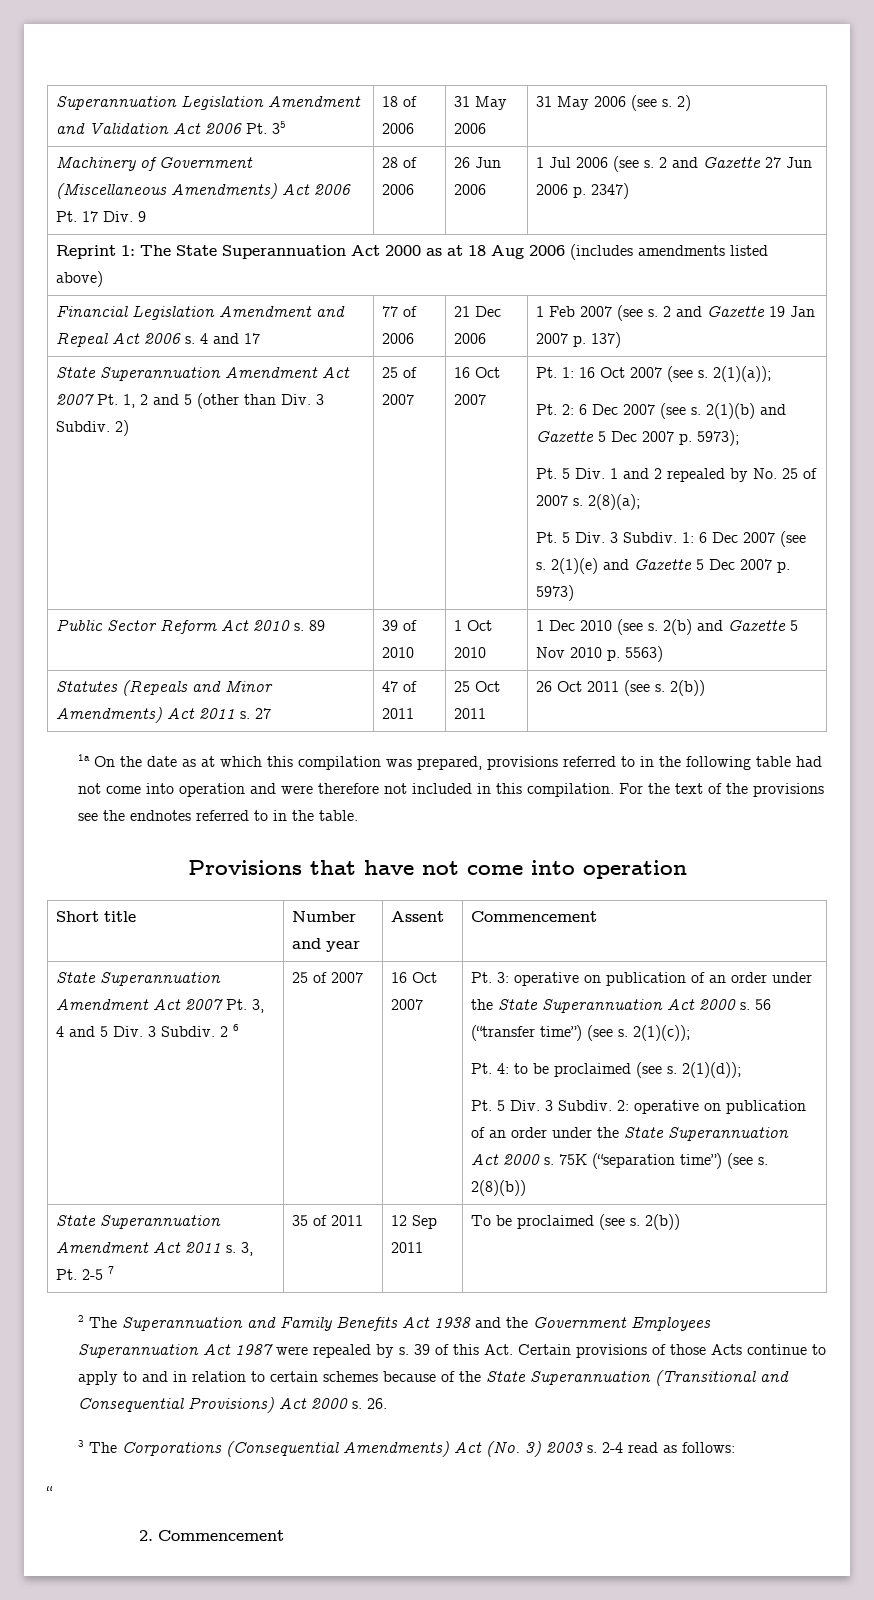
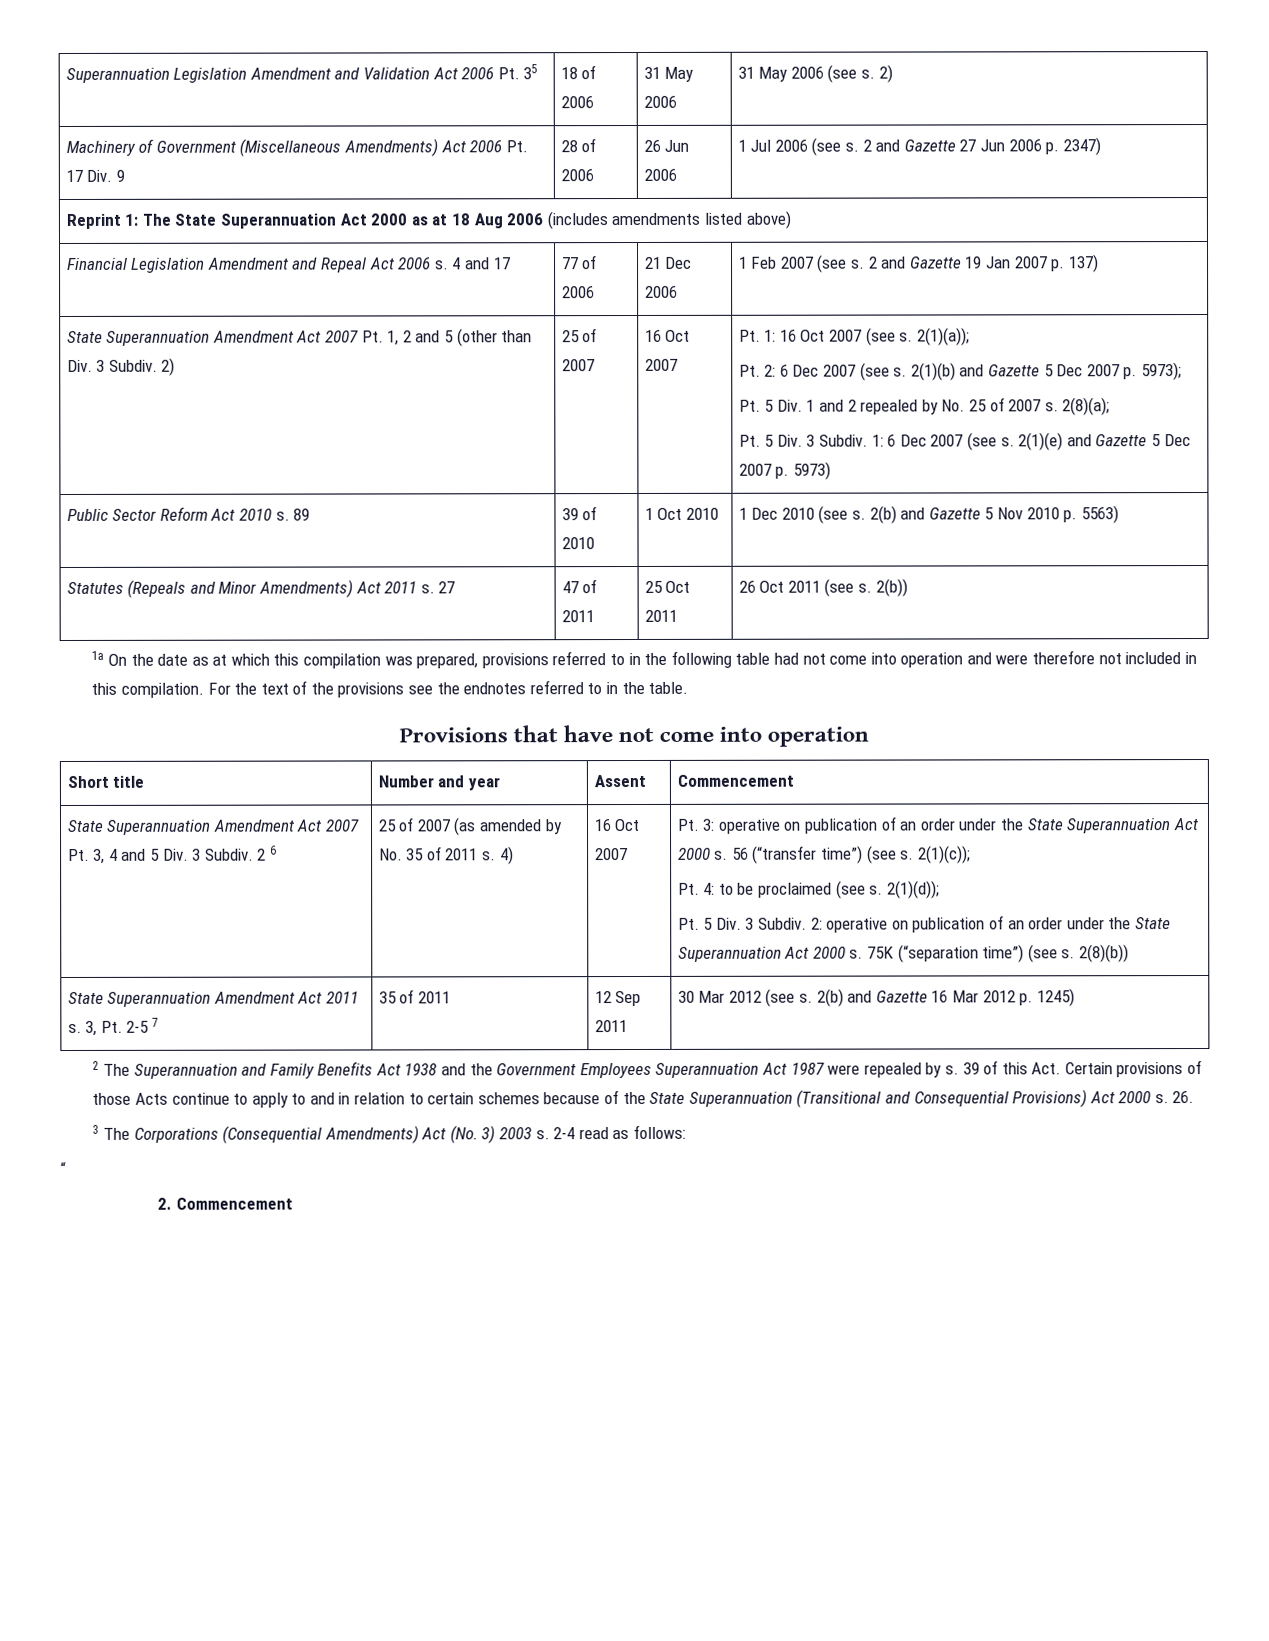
- 2 6 | 25 of 2007
+ 2 6 | 25 of 2007 (as amended by No. 35 of 2011 s. 4)
- State Superannuation Amendment Act 2011 s. 3, Pt. 2-5 7 | 35 of 2011 | 12 Sep 2011 | To be proclaimed (see s. 2(b))
+ State Superannuation Amendment Act 2011 s. 3, Pt. 2-5 7 | 35 of 2011 | 12 Sep 2011 | 30 Mar 2012 (see s. 2(b) and Gazette 16 Mar 2012 p. 1245)

